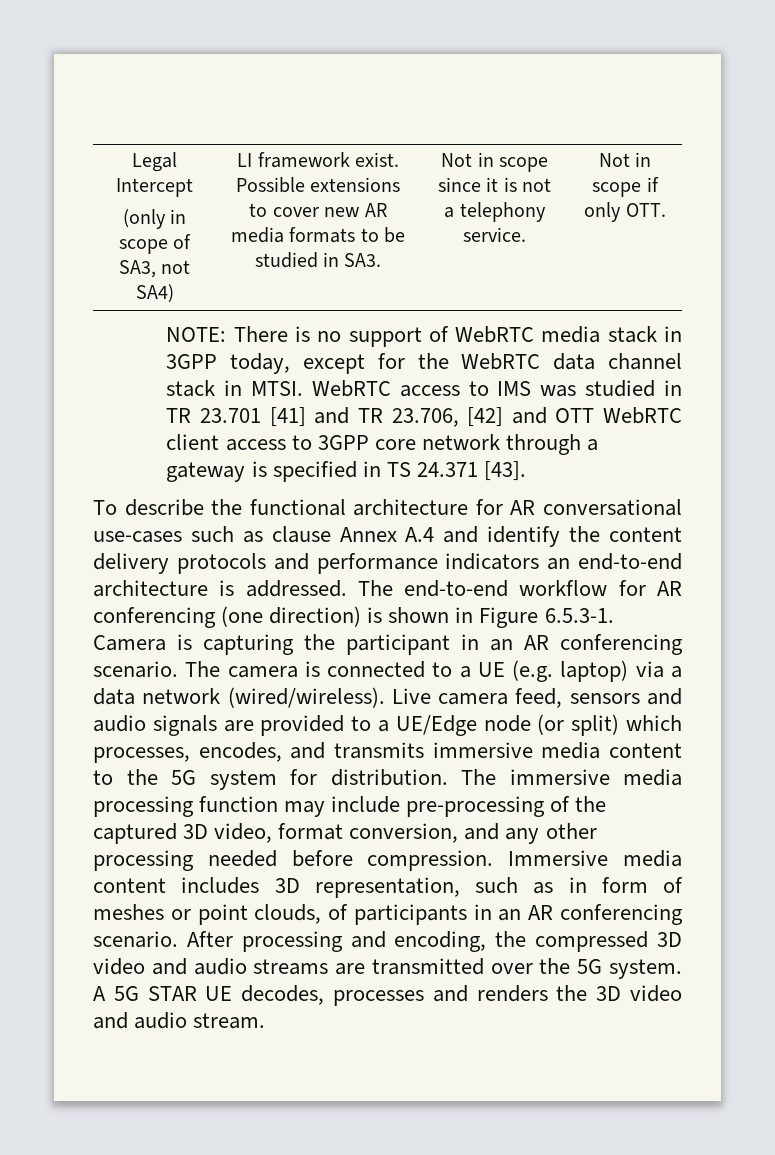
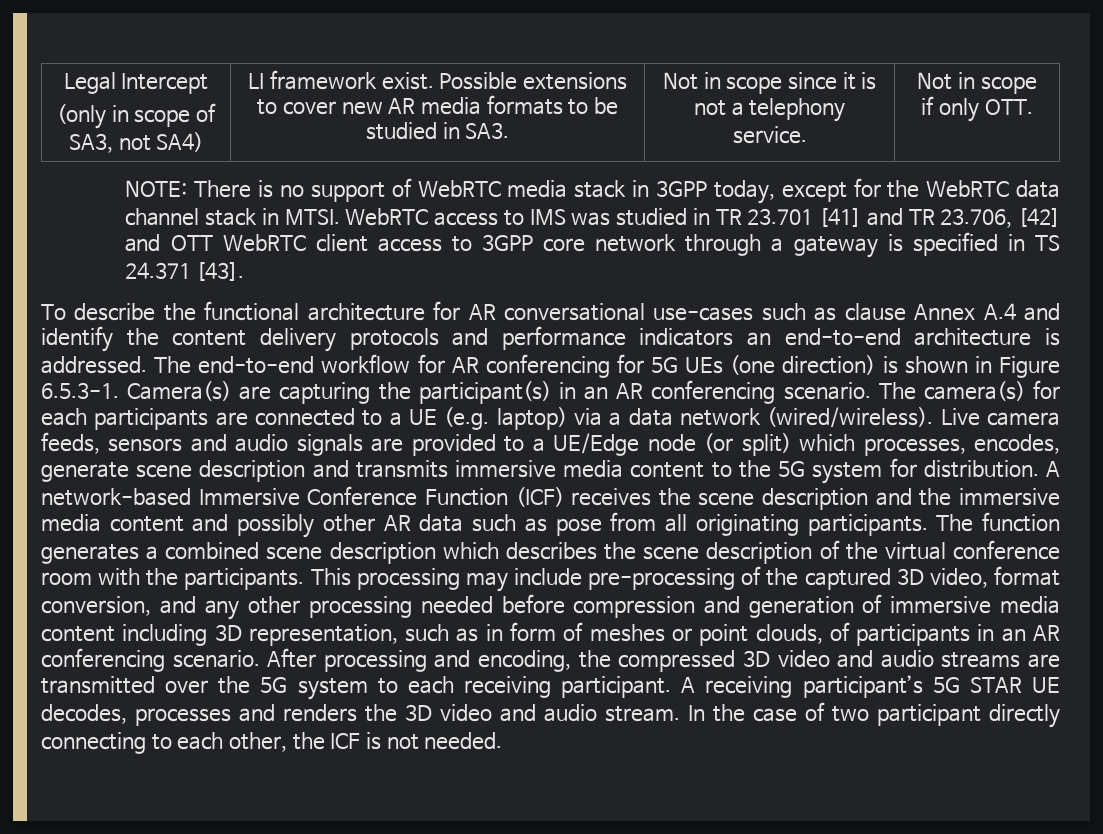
- The end-to-end workflow for AR conferencing (one direction) is shown in Figure 6.5.3-1. Camera is capturing the participant in an AR conferencing scenario.
+ The end-to-end workflow for AR conferencing for 5G UEs (one direction) is shown in Figure 6.5.3-1. Camera(s) are capturing the participant(s) in an AR conferencing scenario.
- The camera is connected to a UE (e.g. laptop) via a data network (wired/wireless).
+ The camera(s) for each participants are connected to a UE (e.g. laptop) via a data network (wired/wireless).
- Live camera feed, sensors and audio signals are provided to a UE/Edge node (or split) which processes, encodes, and transmits immersive media content to the 5G system for distribution.
+ Live camera feeds, sensors and audio signals are provided to a UE/Edge node (or split) which processes, encodes, generate scene description and transmits immersive media content to the 5G system for distribution.
- The immersive media processing function may include pre-processing of the captured 3D video, format conversion, and any other processing needed before compression. Immersive media content includes 3D representation, such as in form of meshes or point clouds, of participants in an AR conferencing scenario.
+ A network-based Immersive Conference Function (ICF) receives the scene description and the immersive media content and possibly other AR data such as pose from all originating participants. The function generates a combined scene description which describes the scene description of the virtual conference room with the participants. This processing may include pre-processing of the captured 3D video, format conversion, and any other processing needed before compression and generation of immersive media content including 3D representation, such as in form of meshes or point clouds, of participants in an AR conferencing scenario.
- After processing and encoding, the compressed 3D video and audio streams are transmitted over the 5G system. A 5G STAR UE decodes, processes and renders the 3D video and audio stream.
+ After processing and encoding, the compressed 3D video and audio streams are transmitted over the 5G system to each receiving participant. A receiving participant’s 5G STAR UE decodes, processes and renders the 3D video and audio stream.
+ In the case of two participant directly connecting to each other, the ICF is not needed.

